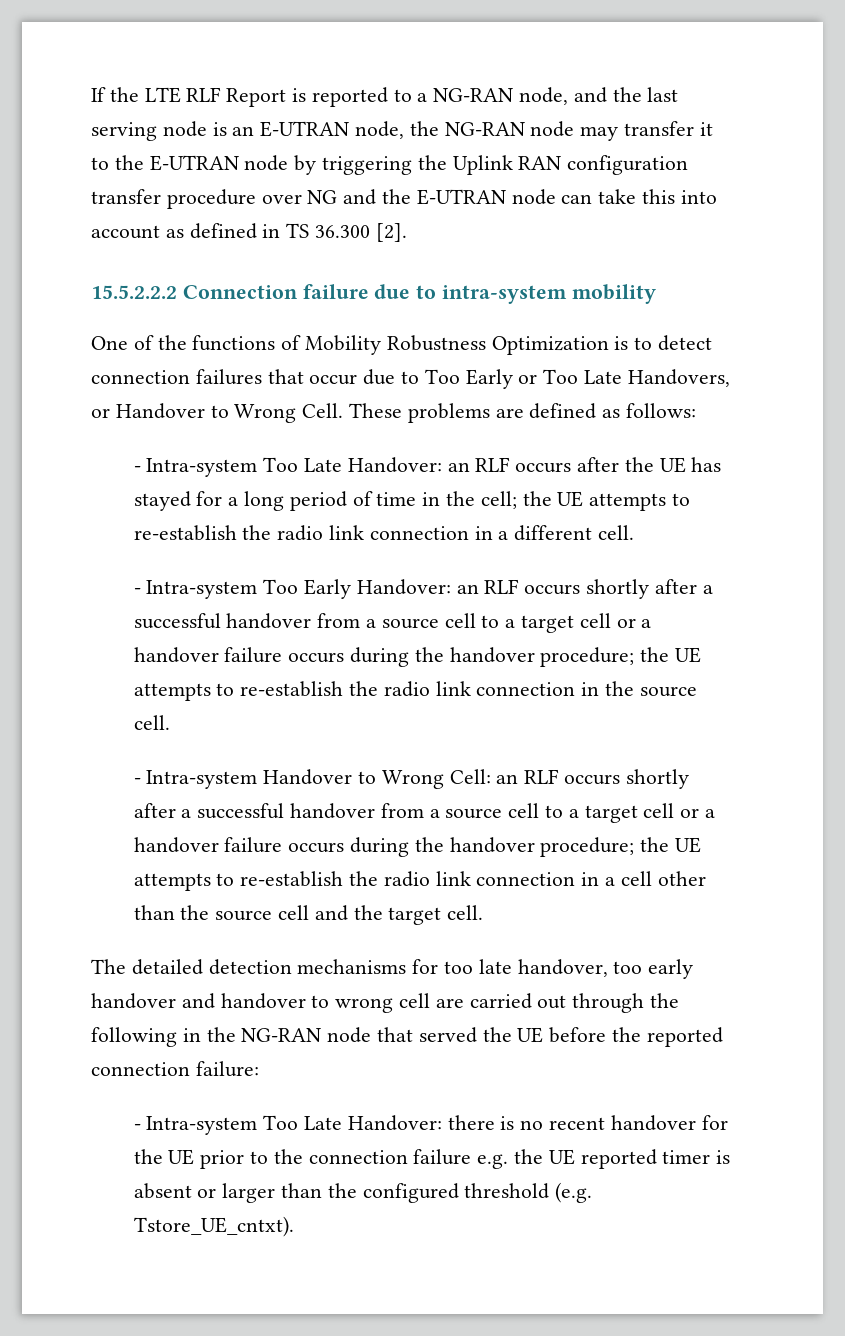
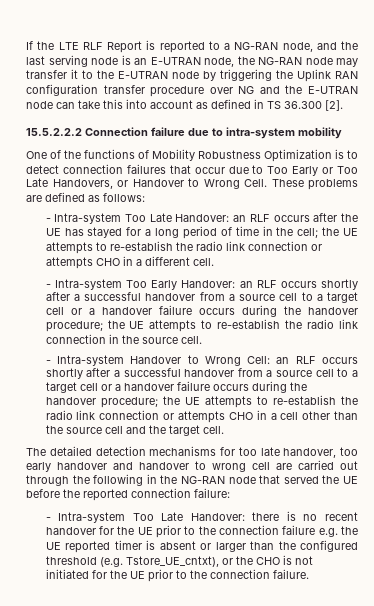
- - Intra-system Too Late Handover: an RLF occurs after the UE has stayed for a long period of time in the cell; the UE attempts to re-establish the radio link connection in a different cell.
+ - Intra-system Too Late Handover: an RLF occurs after the UE has stayed for a long period of time in the cell; the UE attempts to re-establish the radio link connection or attempts CHO in a different cell.
- - Intra-system Handover to Wrong Cell: an RLF occurs shortly after a successful handover from a source cell to a target cell or a handover failure occurs during the handover procedure; the UE attempts to re-establish the radio link connection in a cell other than the source cell and the target cell.
+ - Intra-system Handover to Wrong Cell: an RLF occurs shortly after a successful handover from a source cell to a target cell or a handover failure occurs during the handover procedure; the UE attempts to re-establish the radio link connection or attempts CHO in a cell other than the source cell and the target cell.
- - Intra-system Too Late Handover: there is no recent handover for the UE prior to the connection failure e.g. the UE reported timer is absent or larger than the configured threshold (e.g. Tstore_UE_cntxt).
+ - Intra-system Too Late Handover: there is no recent handover for the UE prior to the connection failure e.g. the UE reported timer is absent or larger than the configured threshold (e.g. Tstore_UE_cntxt), or the CHO is not initiated for the UE prior to the connection failure.

